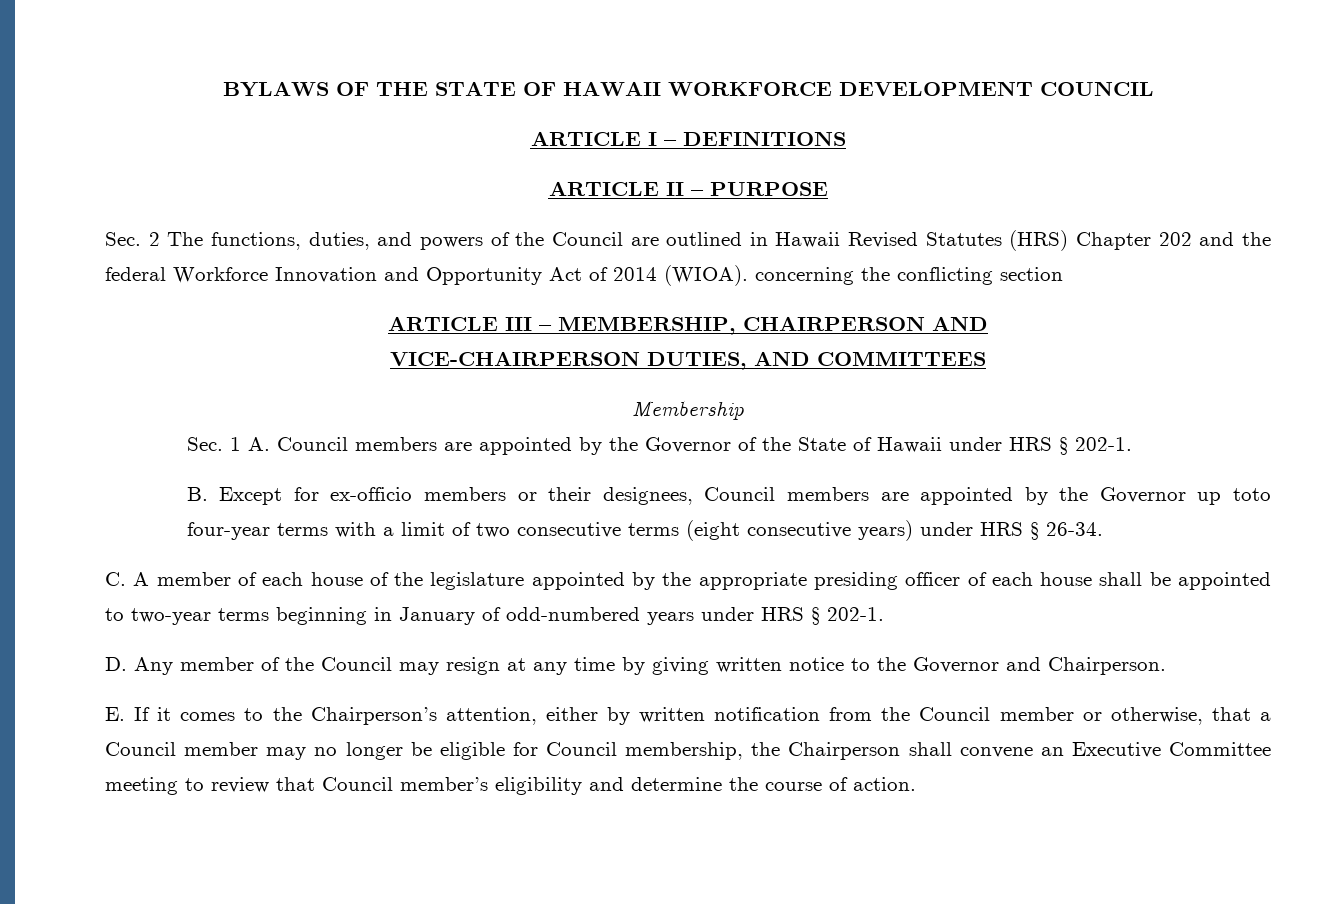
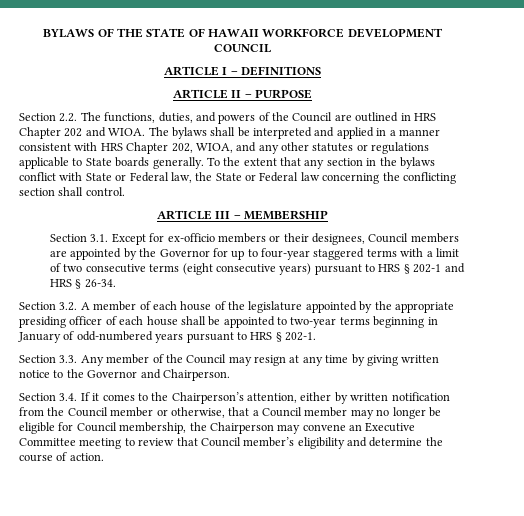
- Sec. 2 The functions, duties, and powers of the Council are outlined in Hawaii Revised Statutes (HRS) Chapter 202 and the federal Workforce Innovation and Opportunity Act of 2014 (WIOA). concerning the conflicting section
+ Section 2.2. The functions, duties, and powers of the Council are outlined in HRS Chapter 202 and WIOA. The bylaws shall be interpreted and applied in a manner consistent with HRS Chapter 202, WIOA, and any other statutes or regulations applicable to State boards generally. To the extent that any section in the bylaws conflict with State or Federal law, the State or Federal law concerning the conflicting section shall control.
- ARTICLE III – MEMBERSHIP, CHAIRPERSON AND
- VICE-CHAIRPERSON DUTIES, AND COMMITTEES
- Membership
- Sec. 1 A. Council members are appointed by the Governor of the State of Hawaii under HRS § 202-1.
- B. Except for ex-officio members or their designees, Council members are appointed by the Governor up toto four-year terms with a limit of two consecutive terms (eight consecutive years) under HRS § 26-34.
+ ARTICLE III – MEMBERSHIP
+ Section 3.1. Except for ex-officio members or their designees, Council members are appointed by the Governor for up to four-year staggered terms with a limit of two consecutive terms (eight consecutive years) pursuant to HRS § 202-1 and HRS § 26-34.
- C. A member of each house of the legislature appointed by the appropriate presiding officer of each house shall be appointed to two-year terms beginning in January of odd-numbered years under HRS § 202-1.
- D. Any member of the Council may resign at any time by giving written notice to the Governor and Chairperson.
+ Section 3.2. A member of each house of the legislature appointed by the appropriate presiding officer of each house shall be appointed to two-year terms beginning in January of odd-numbered years pursuant to HRS § 202-1.
+ Section 3.3. Any member of the Council may resign at any time by giving written notice to the Governor and Chairperson.
- E. If it comes to the Chairperson’s attention, either by written notification from the Council member or otherwise, that a Council member may no longer be eligible for Council membership, the Chairperson shall convene an Executive Committee meeting to review that Council member’s eligibility and determine the course of action.
+ Section 3.4. If it comes to the Chairperson’s attention, either by written notification from the Council member or otherwise, that a Council member may no longer be eligible for Council membership, the Chairperson may convene an Executive Committee meeting to review that Council member’s eligibility and determine the course of action.

